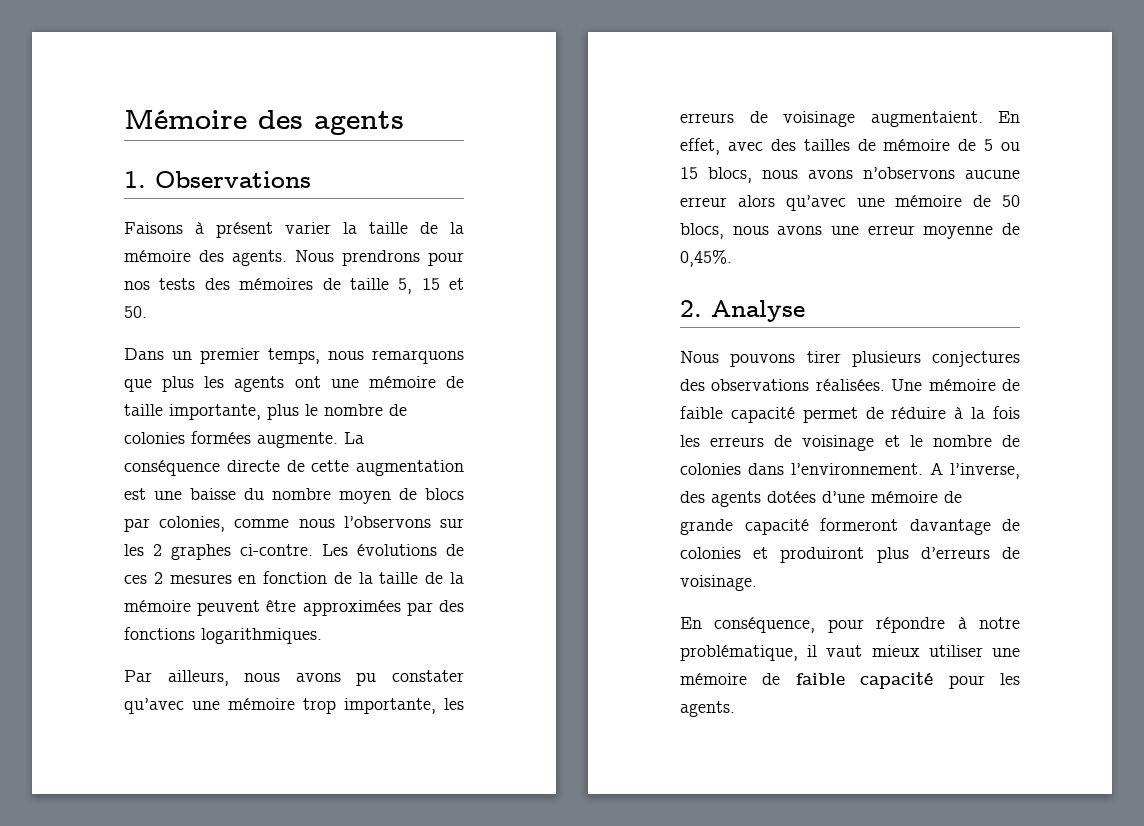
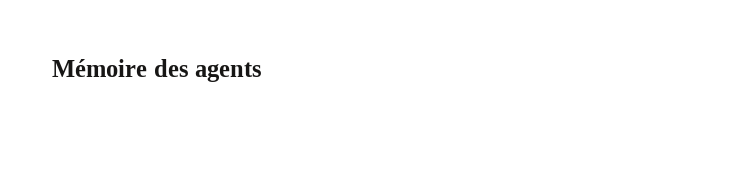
- 1. Observations
- Faisons à présent varier la taille de la mémoire des agents. Nous prendrons pour nos tests des mémoires de taille 5, 15 et 50.
- Dans un premier temps, nous remarquons que plus les agents ont une mémoire de taille importante, plus le nombre de colonies formées augmente. La conséquence directe de cette augmentation est une baisse du nombre moyen de blocs par colonies, comme nous l’observons sur les 2 graphes ci-contre. Les évolutions de ces 2 mesures en fonction de la taille de la mémoire peuvent être approximées par des fonctions logarithmiques.
- Par ailleurs, nous avons pu constater qu’avec une mémoire trop importante, les erreurs de voisinage augmentaient. En effet, avec des tailles de mémoire de 5 ou 15 blocs, nous avons n’observons aucune erreur alors qu’avec une mémoire de 50 blocs, nous avons une erreur moyenne de 0,45%.
- 2. Analyse
- Nous pouvons tirer plusieurs conjectures des observations réalisées. Une mémoire de faible capacité permet de réduire à la fois les erreurs de voisinage et le nombre de colonies dans l’environnement. A l’inverse, des agents dotées d’une mémoire de grande capacité formeront davantage de colonies et produiront plus d’erreurs de voisinage.
- En conséquence, pour répondre à notre problématique, il vaut mieux utiliser une mémoire de faible capacité pour les agents.

